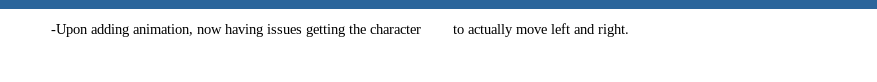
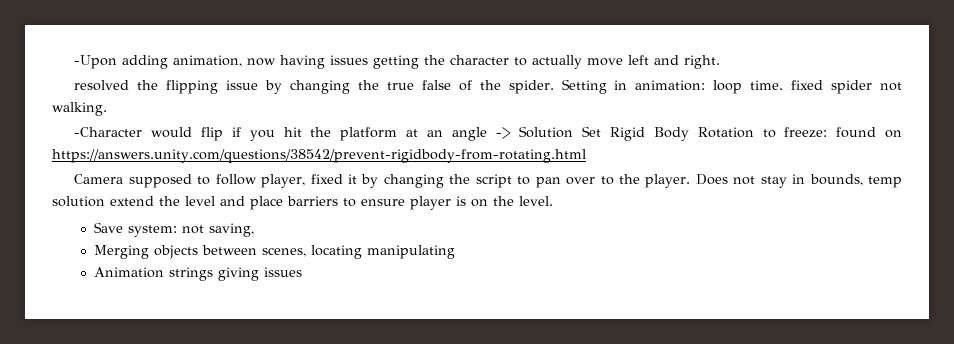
+ resolved the flipping issue by changing the true false of the spider. Setting in animation: loop time. fixed spider not walking.
+ -Character would flip if you hit the platform at an angle -> Solution Set Rigid Body Rotation to freeze: found on https://answers.unity.com/questions/38542/prevent-rigidbody-from-rotating.html
+ Camera supposed to follow player, fixed it by changing the script to pan over to the player. Does not stay in bounds, temp solution extend the level and place barriers to ensure player is on the level.
+ Save system: not saving,
+ Merging objects between scenes, locating manipulating
+ Animation strings giving issues

